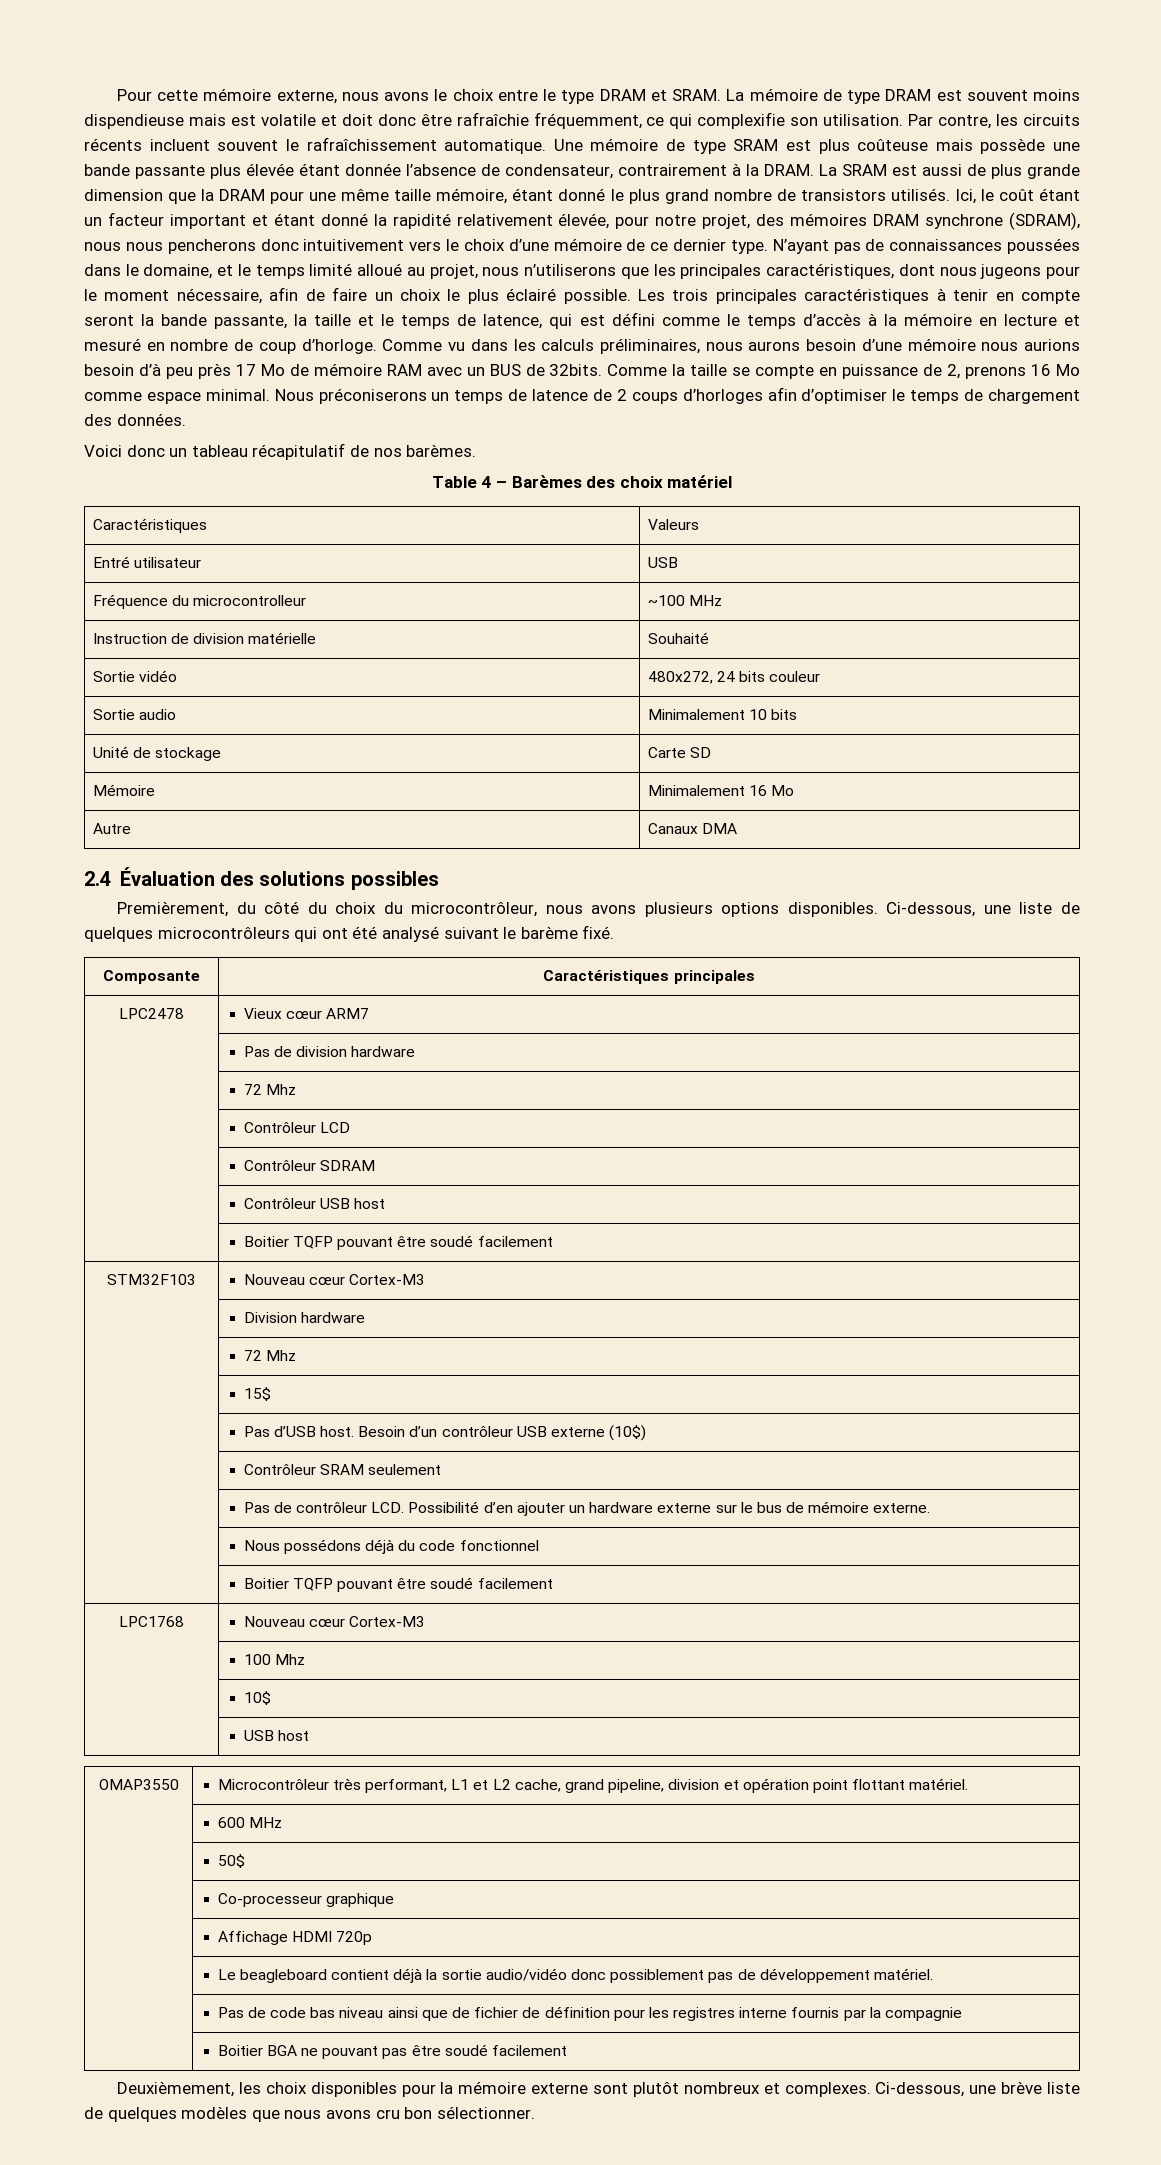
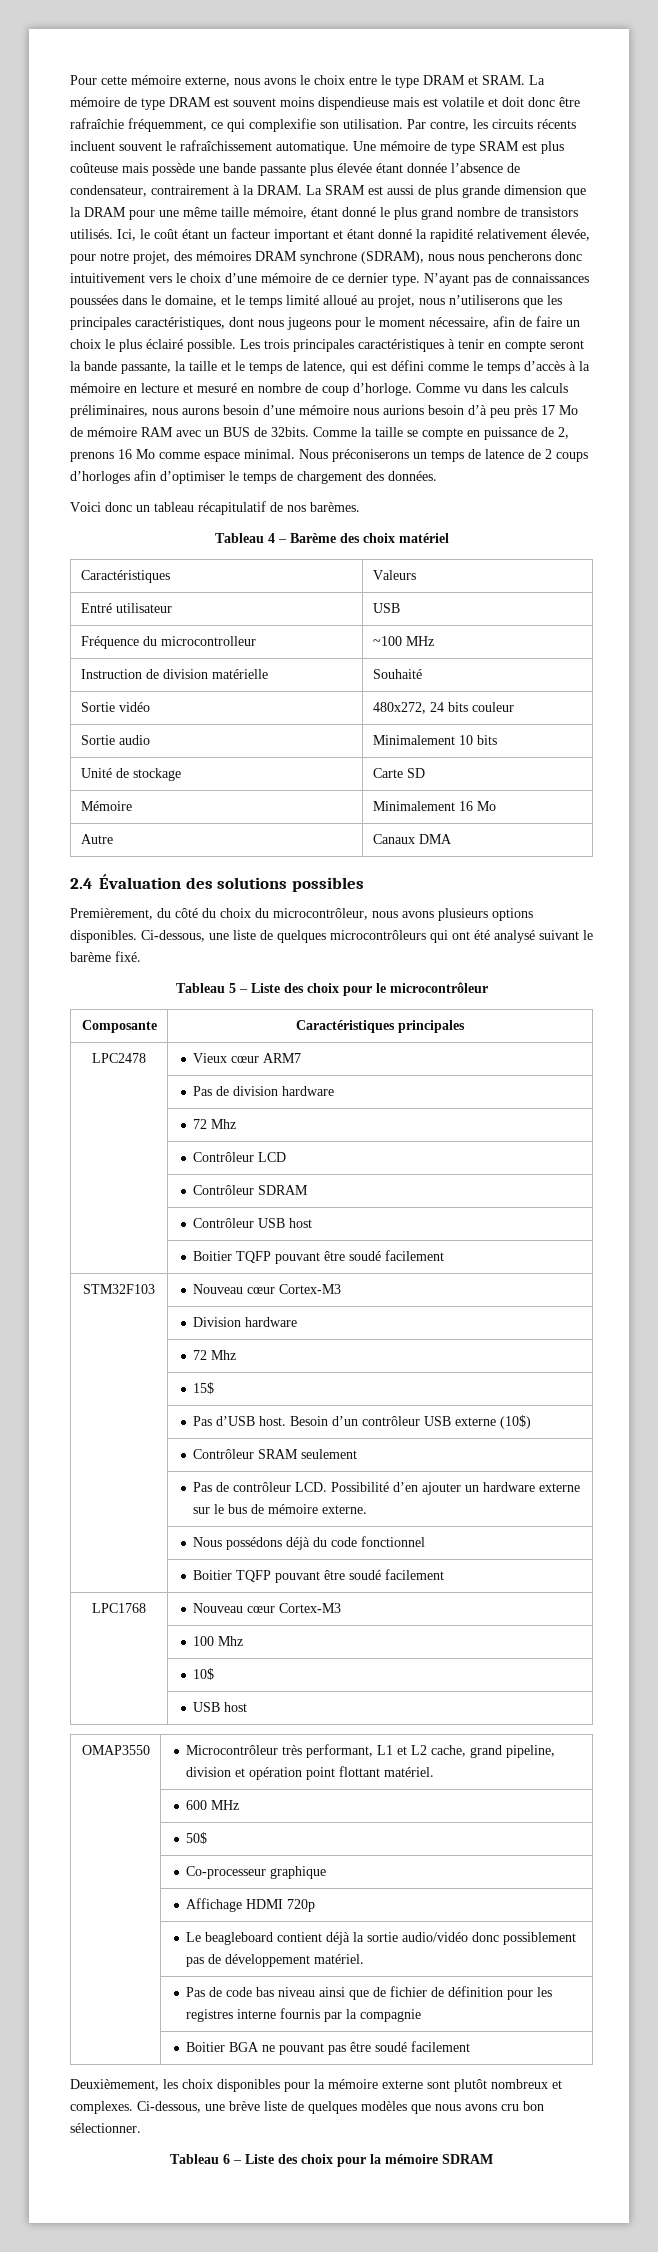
- Table 4 – Barèmes des choix matériel
+ Tableau 4 – Barème des choix matériel
+ Tableau 5 – Liste des choix pour le microcontrôleur
+ Tableau 6 – Liste des choix pour la mémoire SDRAM

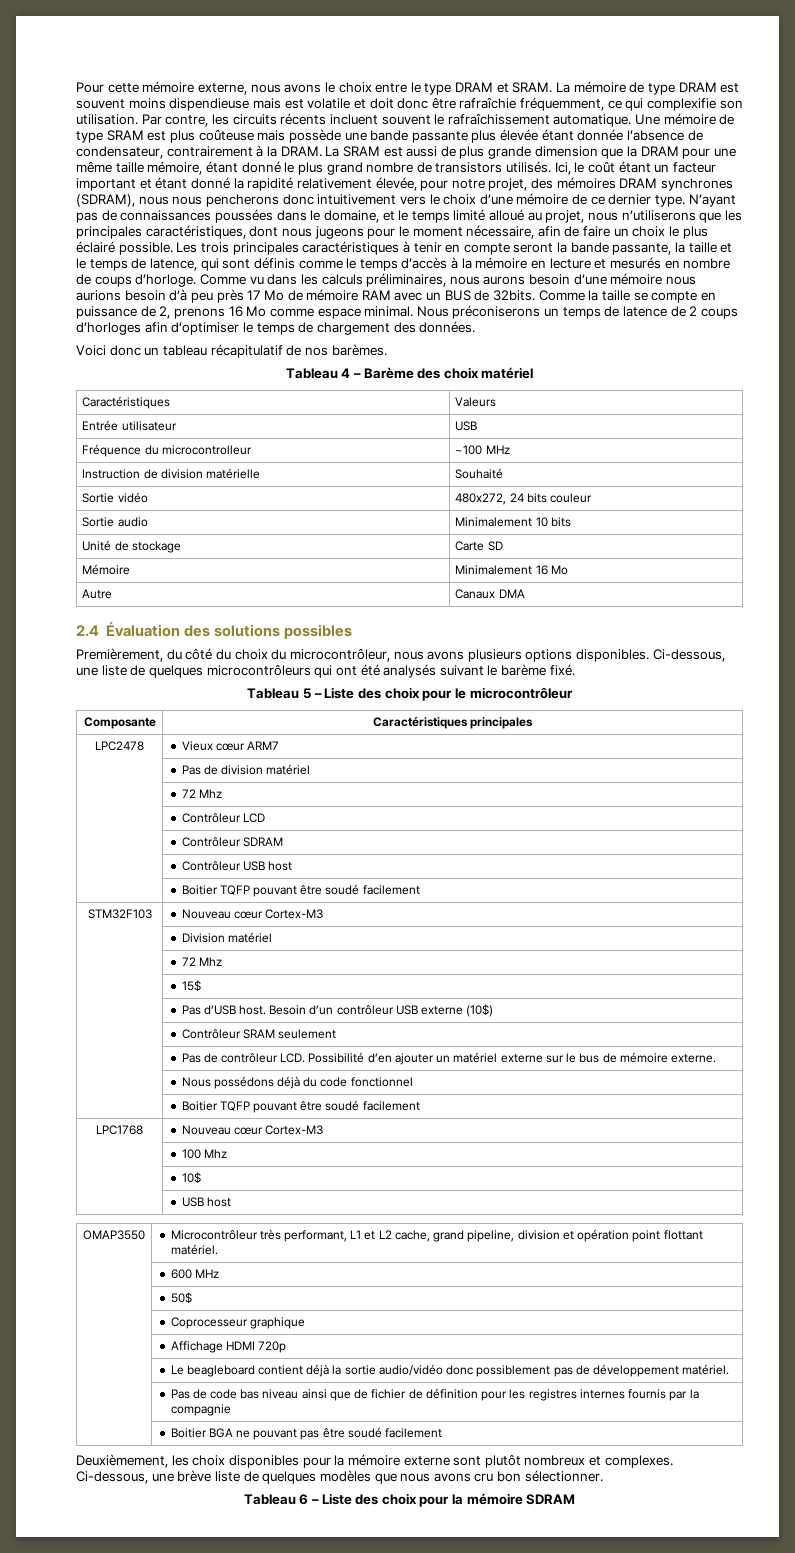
- Ici, le coût étant un facteur important et étant donné la rapidité relativement élevée, pour notre projet, des mémoires DRAM synchrone (SDRAM), nous nous pencherons donc intuitivement vers le choix d’une mémoire de ce dernier type.
+ Ici, le coût étant un facteur important et étant donné la rapidité relativement élevée, pour notre projet, des mémoires DRAM synchrones (SDRAM), nous nous pencherons donc intuitivement vers le choix d’une mémoire de ce dernier type.
- Les trois principales caractéristiques à tenir en compte seront la bande passante, la taille et le temps de latence, qui est défini comme le temps d’accès à la mémoire en lecture et mesuré en nombre de coup d’horloge.
+ Les trois principales caractéristiques à tenir en compte seront la bande passante, la taille et le temps de latence, qui sont définis comme le temps d’accès à la mémoire en lecture et mesurés en nombre de coups d’horloge.
- Entré utilisateur | USB
+ Entrée utilisateur | USB
- Ci-dessous, une liste de quelques microcontrôleurs qui ont été analysé suivant le barème fixé.
+ Ci-dessous, une liste de quelques microcontrôleurs qui ont été analysés suivant le barème fixé.
- | Pas de division hardware
+ | Pas de division matériel
- | Division hardware
+ | Division matériel
- | Pas de contrôleur LCD. Possibilité d’en ajouter un hardware externe sur le bus de mémoire externe.
+ | Pas de contrôleur LCD. Possibilité d’en ajouter un matériel externe sur le bus de mémoire externe.
- | Co-processeur graphique
+ | Coprocesseur graphique
- | Pas de code bas niveau ainsi que de fichier de définition pour les registres interne fournis par la compagnie
+ | Pas de code bas niveau ainsi que de fichier de définition pour les registres internes fournis par la compagnie

